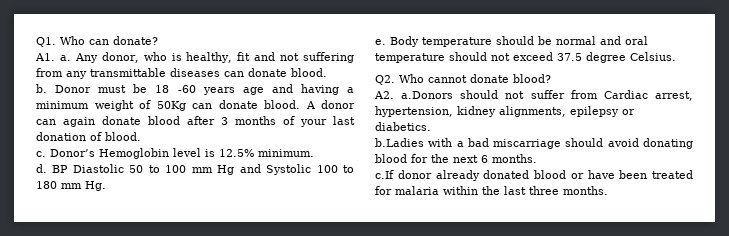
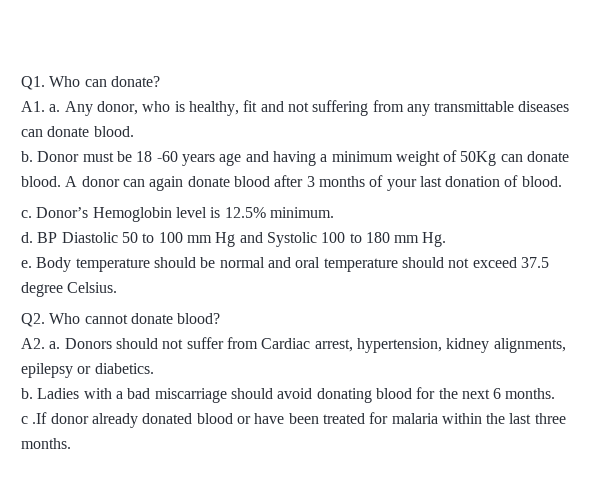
- A2. a.Donors should not suffer from Cardiac arrest, hypertension, kidney alignments, epilepsy or diabetics.
+ A2. a. Donors should not suffer from Cardiac arrest, hypertension, kidney alignments, epilepsy or diabetics.
- b.Ladies with a bad miscarriage should avoid donating blood for the next 6 months.
+ b. Ladies with a bad miscarriage should avoid donating blood for the next 6 months.
- c.If donor already donated blood or have been treated for malaria within the last three months.
+ c .If donor already donated blood or have been treated for malaria within the last three months.

